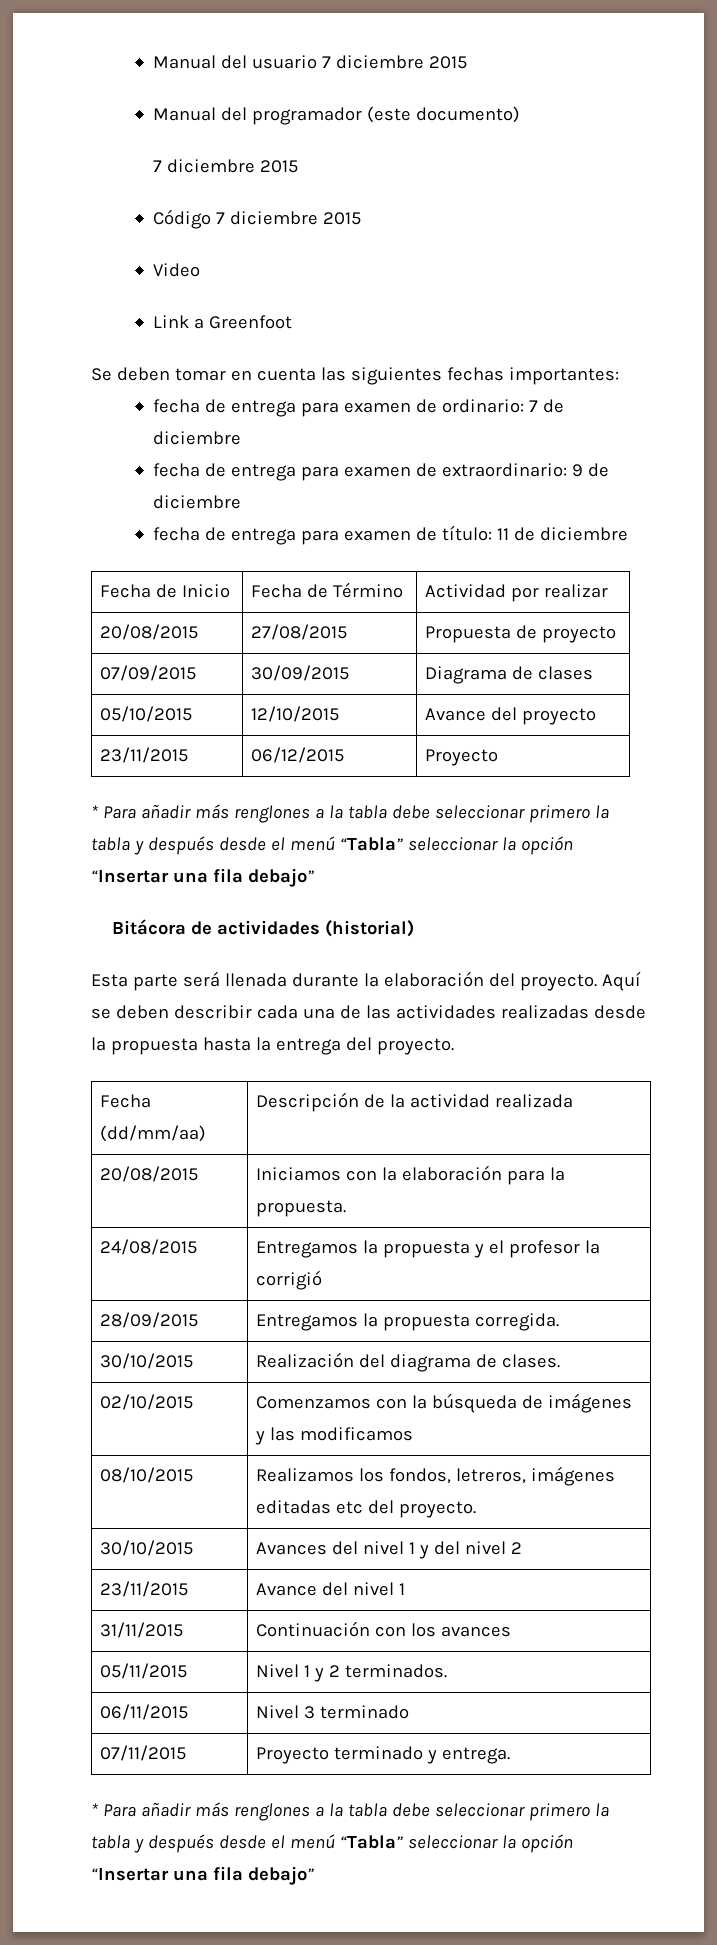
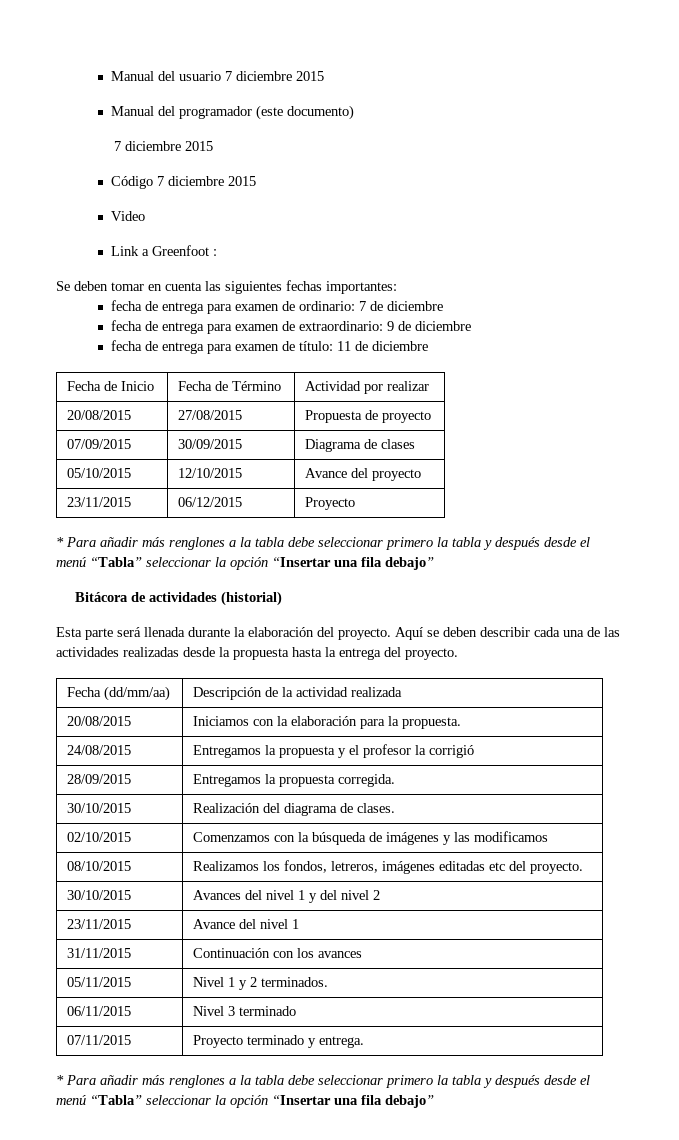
- Link a Greenfoot
+ Link a Greenfoot :

